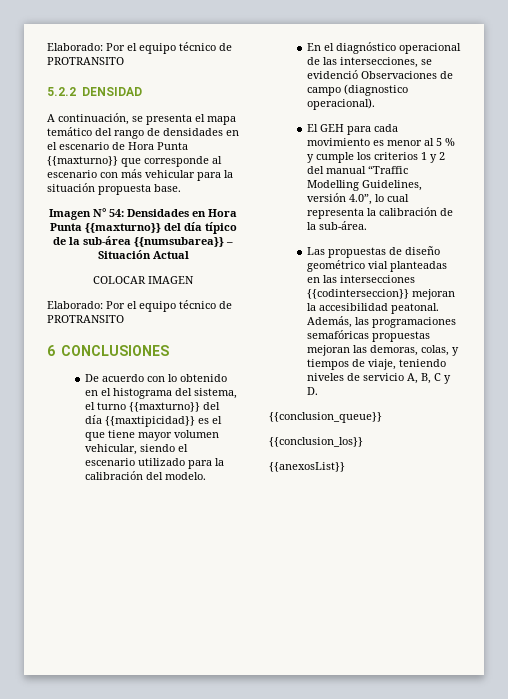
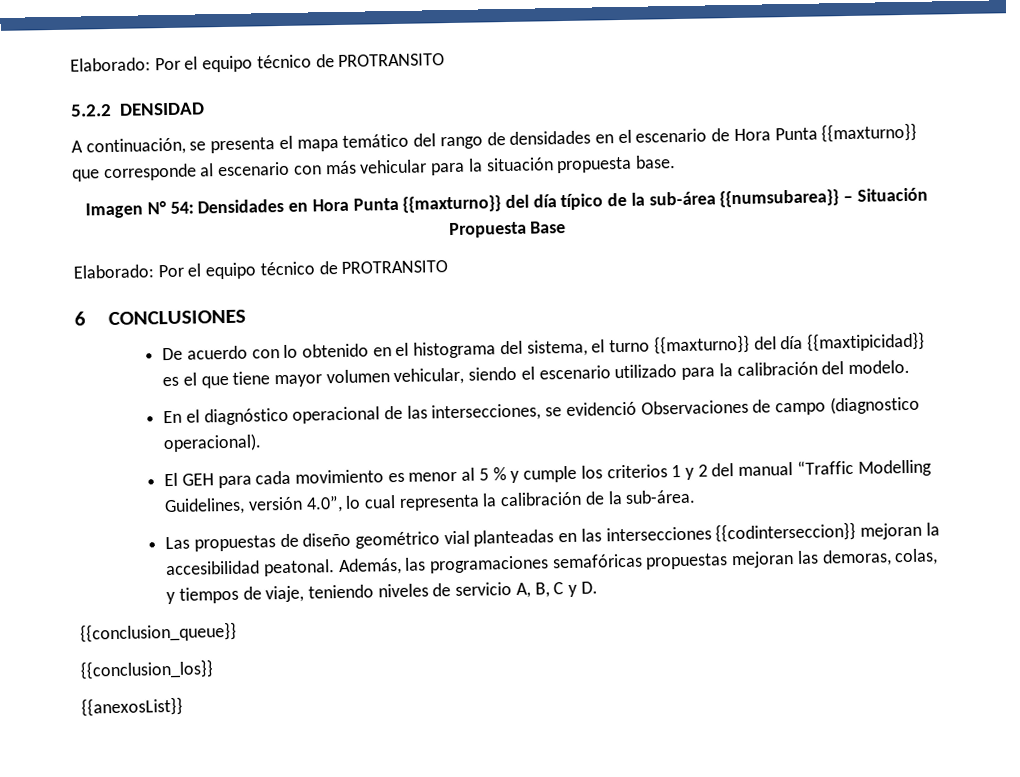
- Imagen N° 54: Densidades en Hora Punta {{maxturno}} del día típico de la sub-área {{numsubarea}} – Situación Actual
- COLOCAR IMAGEN
+ Imagen N° 54: Densidades en Hora Punta {{maxturno}} del día típico de la sub-área {{numsubarea}} – Situación Propuesta Base

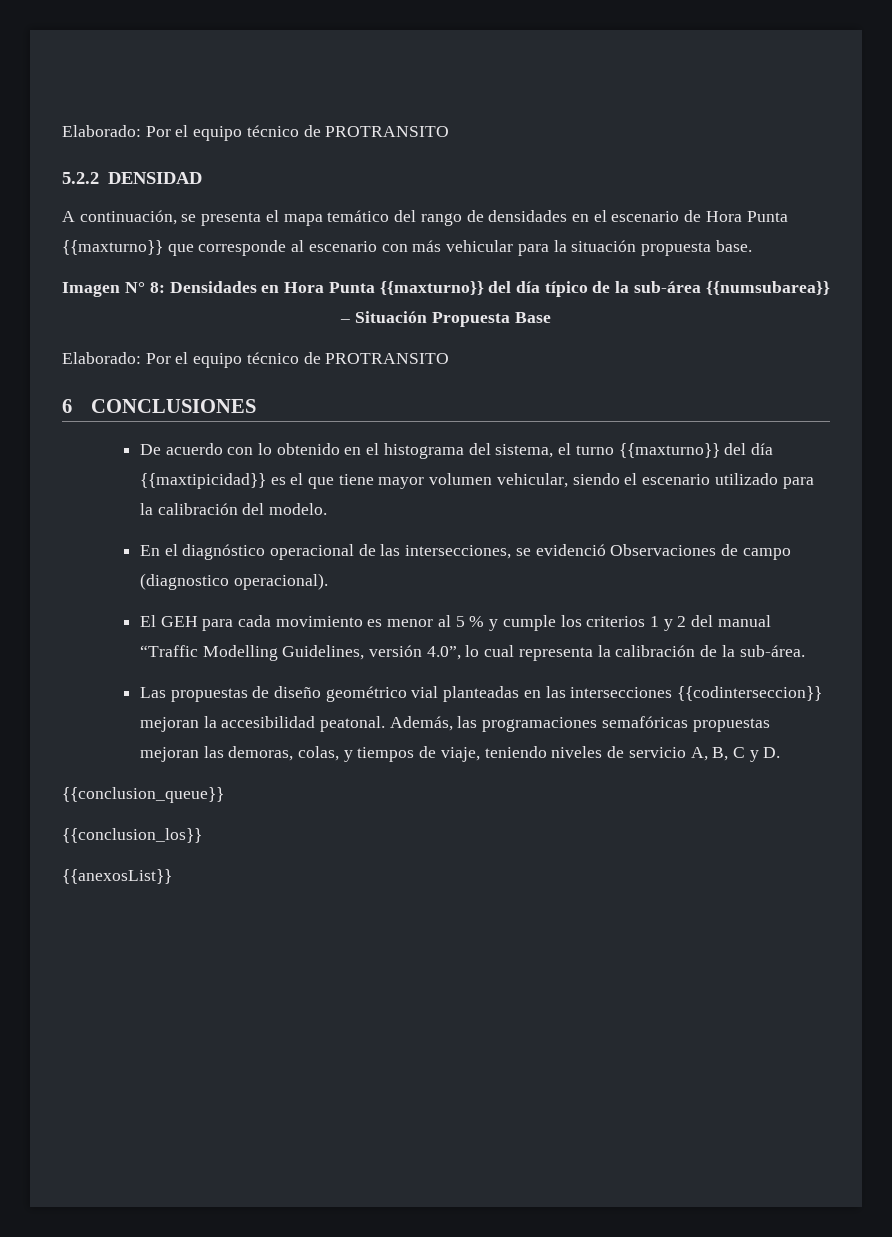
- Imagen N° 54: Densidades en Hora Punta {{maxturno}} del día típico de la sub-área {{numsubarea}} – Situación Propuesta Base
+ Imagen N° 8: Densidades en Hora Punta {{maxturno}} del día típico de la sub-área {{numsubarea}} – Situación Propuesta Base

